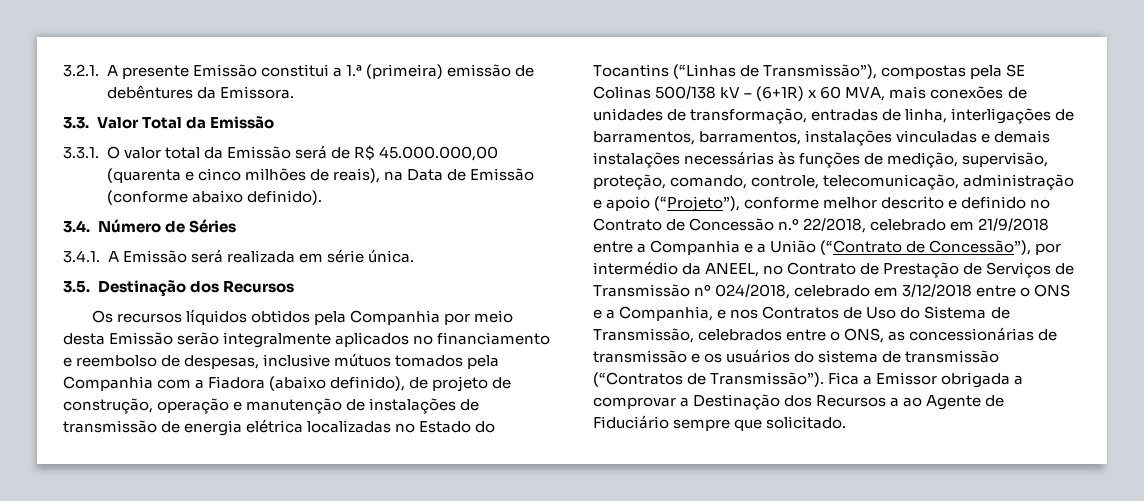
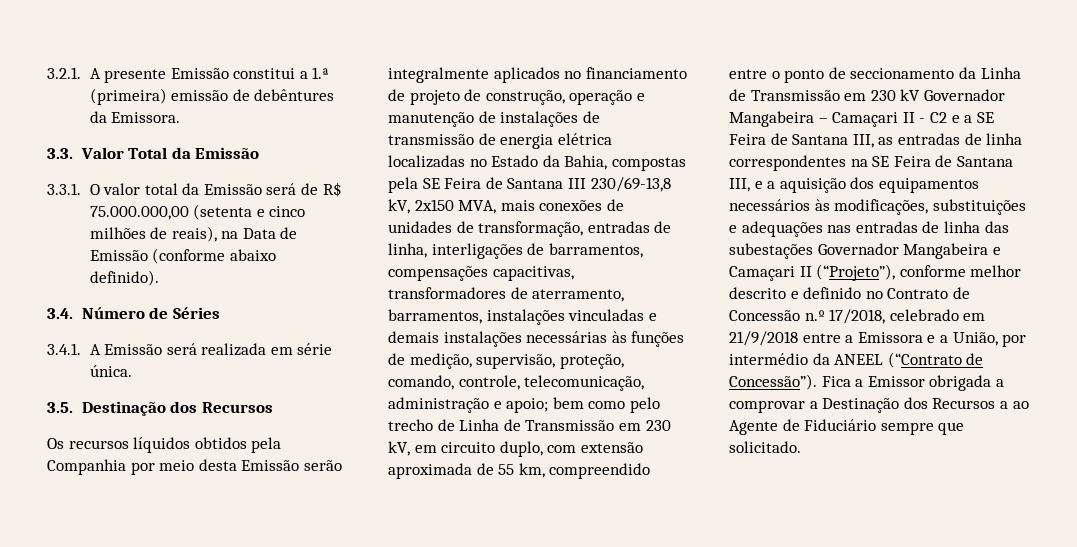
- 3.3.1. O valor total da Emissão será de R$ 45.000.000,00 (quarenta e cinco milhões de reais), na Data de Emissão (conforme abaixo definido).
+ 3.3.1. O valor total da Emissão será de R$ 75.000.000,00 (setenta e cinco milhões de reais), na Data de Emissão (conforme abaixo definido).
- Os recursos líquidos obtidos pela Companhia por meio desta Emissão serão integralmente aplicados no financiamento e reembolso de despesas, inclusive mútuos tomados pela Companhia com a Fiadora (abaixo definido), de projeto de construção, operação e manutenção de instalações de transmissão de energia elétrica localizadas no Estado do Tocantins (“Linhas de Transmissão”), compostas pela SE Colinas 500/138 kV – (6+1R) x 60 MVA, mais conexões de unidades de transformação, entradas de linha, interligações de barramentos, barramentos, instalações vinculadas e demais instalações necessárias às funções de medição, supervisão, proteção, comando, controle, telecomunicação, administração e apoio (“Projeto”), conforme melhor descrito e definido no Contrato de Concessão n.º 22/2018, celebrado em 21/9/2018 entre a Companhia e a União (“Contrato de Concessão”), por intermédio da ANEEL, no Contrato de Prestação de Serviços de Transmissão nº 024/2018, celebrado em 3/12/2018 entre o ONS e a Companhia, e nos Contratos de Uso do Sistema de Transmissão, celebrados entre o ONS, as concessionárias de transmissão e os usuários do sistema de transmissão (“Contratos de Transmissão”).
+ Os recursos líquidos obtidos pela Companhia por meio desta Emissão serão integralmente aplicados no financiamento de projeto de construção, operação e manutenção de instalações de transmissão de energia elétrica localizadas no Estado da Bahia, compostas pela SE Feira de Santana III 230/69-13,8 kV, 2x150 MVA, mais conexões de unidades de transformação, entradas de linha, interligações de barramentos, compensações capacitivas, transformadores de aterramento, barramentos, instalações vinculadas e demais instalações necessárias às funções de medição, supervisão, proteção, comando, controle, telecomunicação, administração e apoio; bem como pelo trecho de Linha de Transmissão em 230 kV, em circuito duplo, com extensão aproximada de 55 km, compreendido entre o ponto de seccionamento da Linha de Transmissão em 230 kV Governador Mangabeira – Camaçari II - C2 e a SE Feira de Santana III, as entradas de linha correspondentes na SE Feira de Santana III, e a aquisição dos equipamentos necessários às modificações, substituições e adequações nas entradas de linha das subestações Governador Mangabeira e Camaçari II (“Projeto”), conforme melhor descrito e definido no Contrato de Concessão n.º 17/2018, celebrado em 21/9/2018 entre a Emissora e a União, por intermédio da ANEEL (“Contrato de Concessão”).

